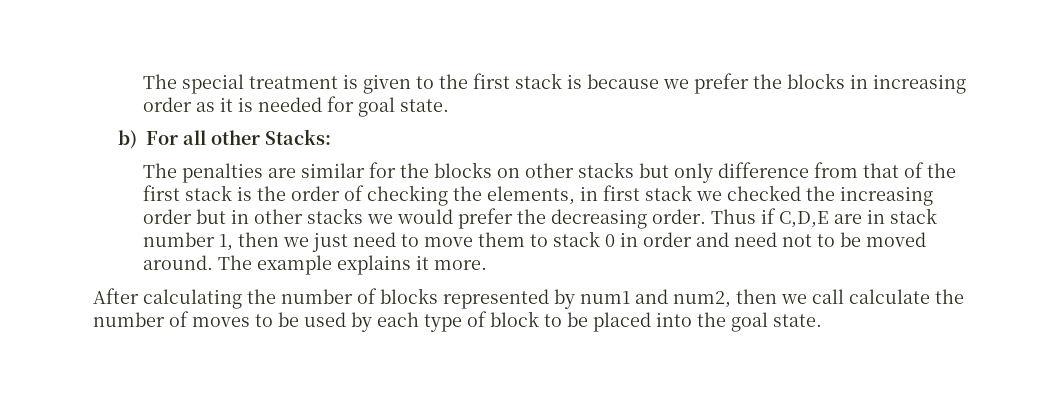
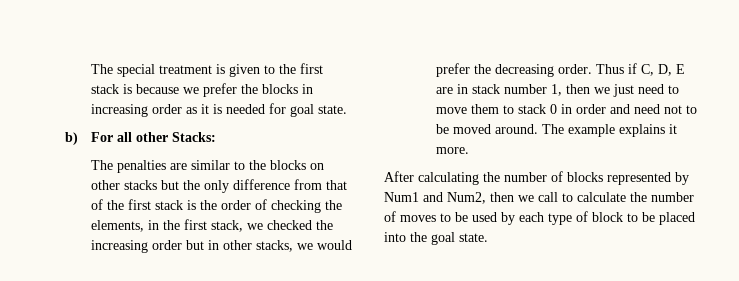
- The penalties are similar for the blocks on other stacks but only difference from that of the first stack is the order of checking the elements, in first stack we checked the increasing order but in other stacks we would prefer the decreasing order.
+ The penalties are similar to the blocks on other stacks but the only difference from that of the first stack is the order of checking the elements, in the first stack, we checked the increasing order but in other stacks, we would prefer the decreasing order.
- Thus if C,D,E are in stack number 1, then we just need to move them to stack 0 in order and need not to be moved around.
+ Thus if C, D, E are in stack number 1, then we just need to move them to stack 0 in order and need not to be moved around.
- After calculating the number of blocks represented by num1 and num2, then we call calculate the number of moves to be used by each type of block to be placed into the goal state.
+ After calculating the number of blocks represented by Num1 and Num2, then we call to calculate the number of moves to be used by each type of block to be placed into the goal state.

